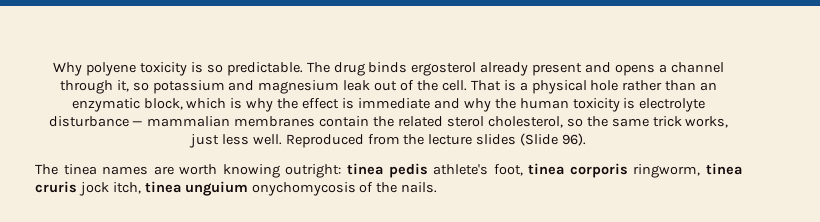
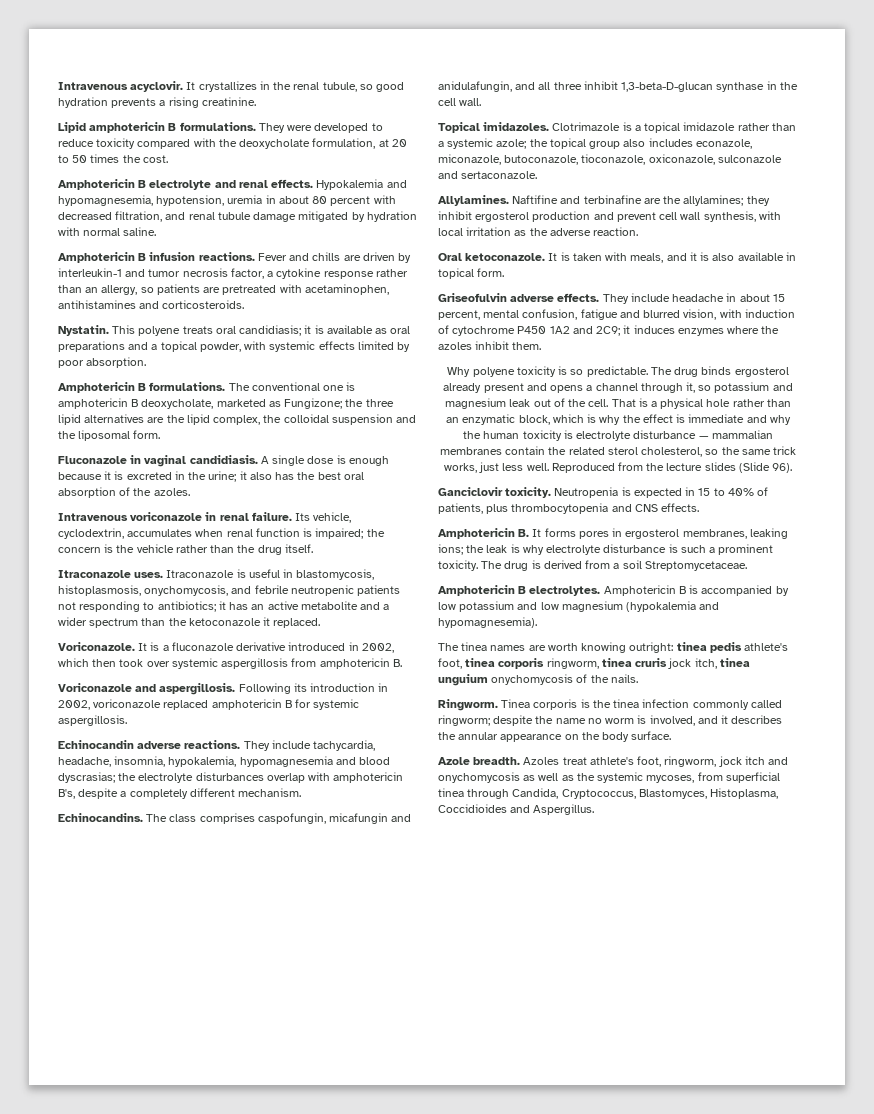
+ Intravenous acyclovir. It crystallizes in the renal tubule, so good hydration prevents a rising creatinine.
+ Lipid amphotericin B formulations. They were developed to reduce toxicity compared with the deoxycholate formulation, at 20 to 50 times the cost.
+ Amphotericin B electrolyte and renal effects. Hypokalemia and hypomagnesemia, hypotension, uremia in about 80 percent with decreased filtration, and renal tubule damage mitigated by hydration with normal saline.
+ Amphotericin B infusion reactions. Fever and chills are driven by interleukin-1 and tumor necrosis factor, a cytokine response rather than an allergy, so patients are pretreated with acetaminophen, antihistamines and corticosteroids.
+ Nystatin. This polyene treats oral candidiasis; it is available as oral preparations and a topical powder, with systemic effects limited by poor absorption.
+ Amphotericin B formulations. The conventional one is amphotericin B deoxycholate, marketed as Fungizone; the three lipid alternatives are the lipid complex, the colloidal suspension and the liposomal form.
+ Fluconazole in vaginal candidiasis. A single dose is enough because it is excreted in the urine; it also has the best oral absorption of the azoles.
+ Intravenous voriconazole in renal failure. Its vehicle, cyclodextrin, accumulates when renal function is impaired; the concern is the vehicle rather than the drug itself.
+ Itraconazole uses. Itraconazole is useful in blastomycosis, histoplasmosis, onychomycosis, and febrile neutropenic patients not responding to antibiotics; it has an active metabolite and a wider spectrum than the ketoconazole it replaced.
+ Voriconazole. It is a fluconazole derivative introduced in 2002, which then took over systemic aspergillosis from amphotericin B.
+ Voriconazole and aspergillosis. Following its introduction in 2002, voriconazole replaced amphotericin B for systemic aspergillosis.
+ Echinocandin adverse reactions. They include tachycardia, headache, insomnia, hypokalemia, hypomagnesemia and blood dyscrasias; the electrolyte disturbances overlap with amphotericin B's, despite a completely different mechanism.
+ Echinocandins. The class comprises caspofungin, micafungin and anidulafungin, and all three inhibit 1,3-beta-D-glucan synthase in the cell wall.
+ Topical imidazoles. Clotrimazole is a topical imidazole rather than a systemic azole; the topical group also includes econazole, miconazole, butoconazole, tioconazole, oxiconazole, sulconazole and sertaconazole.
+ Allylamines. Naftifine and terbinafine are the allylamines; they inhibit ergosterol production and prevent cell wall synthesis, with local irritation as the adverse reaction.
+ Oral ketoconazole. It is taken with meals, and it is also available in topical form.
+ Griseofulvin adverse effects. They include headache in about 15 percent, mental confusion, fatigue and blurred vision, with induction of cytochrome P450 1A2 and 2C9; it induces enzymes where the azoles inhibit them.
+ Ganciclovir toxicity. Neutropenia is expected in 15 to 40% of patients, plus thrombocytopenia and CNS effects.
+ Amphotericin B. It forms pores in ergosterol membranes, leaking ions; the leak is why electrolyte disturbance is such a prominent toxicity. The drug is derived from a soil Streptomycetaceae.
+ Amphotericin B electrolytes. Amphotericin B is accompanied by low potassium and low magnesium (hypokalemia and hypomagnesemia).
+ Ringworm. Tinea corporis is the tinea infection commonly called ringworm; despite the name no worm is involved, and it describes the annular appearance on the body surface.
+ Azole breadth. Azoles treat athlete's foot, ringworm, jock itch and onychomycosis as well as the systemic mycoses, from superficial tinea through Candida, Cryptococcus, Blastomyces, Histoplasma, Coccidioides and Aspergillus.

